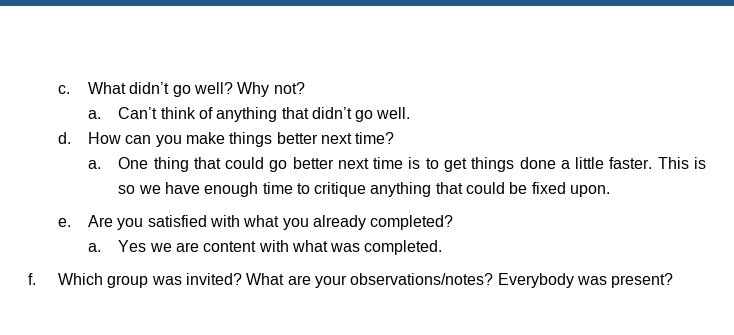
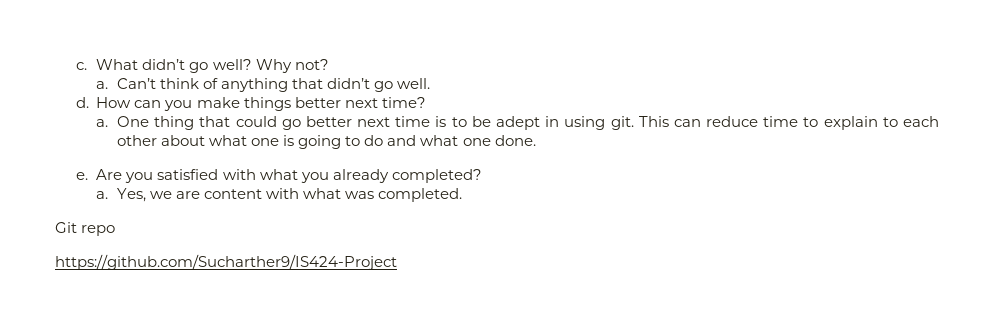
- One thing that could go better next time is to get things done a little faster. This is so we have enough time to critique anything that could be fixed upon.
+ One thing that could go better next time is to be adept in using git. This can reduce time to explain to each other about what one is going to do and what one done.
- Yes we are content with what was completed.
+ Yes, we are content with what was completed.
- f. Which group was invited? What are your observations/notes? Everybody was present?
+ Git repo
+ https://github.com/Sucharther9/IS424-Project

